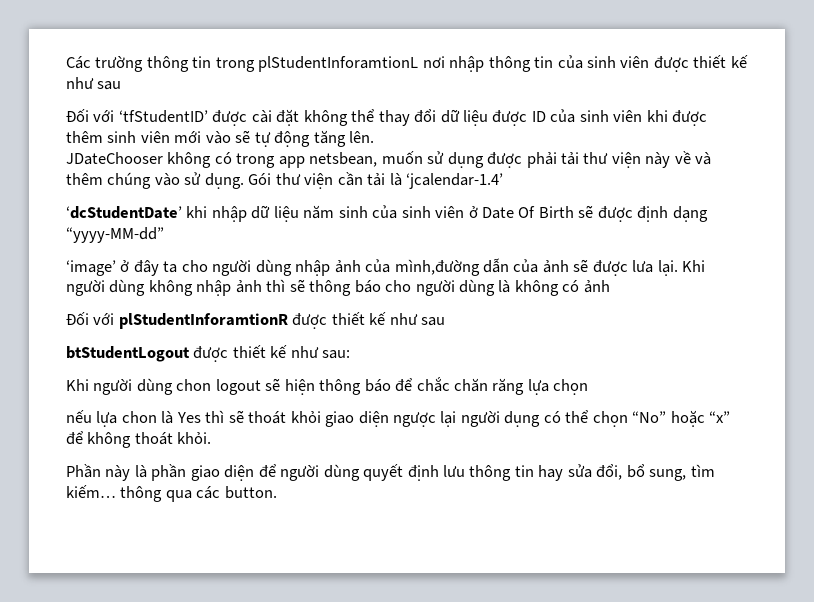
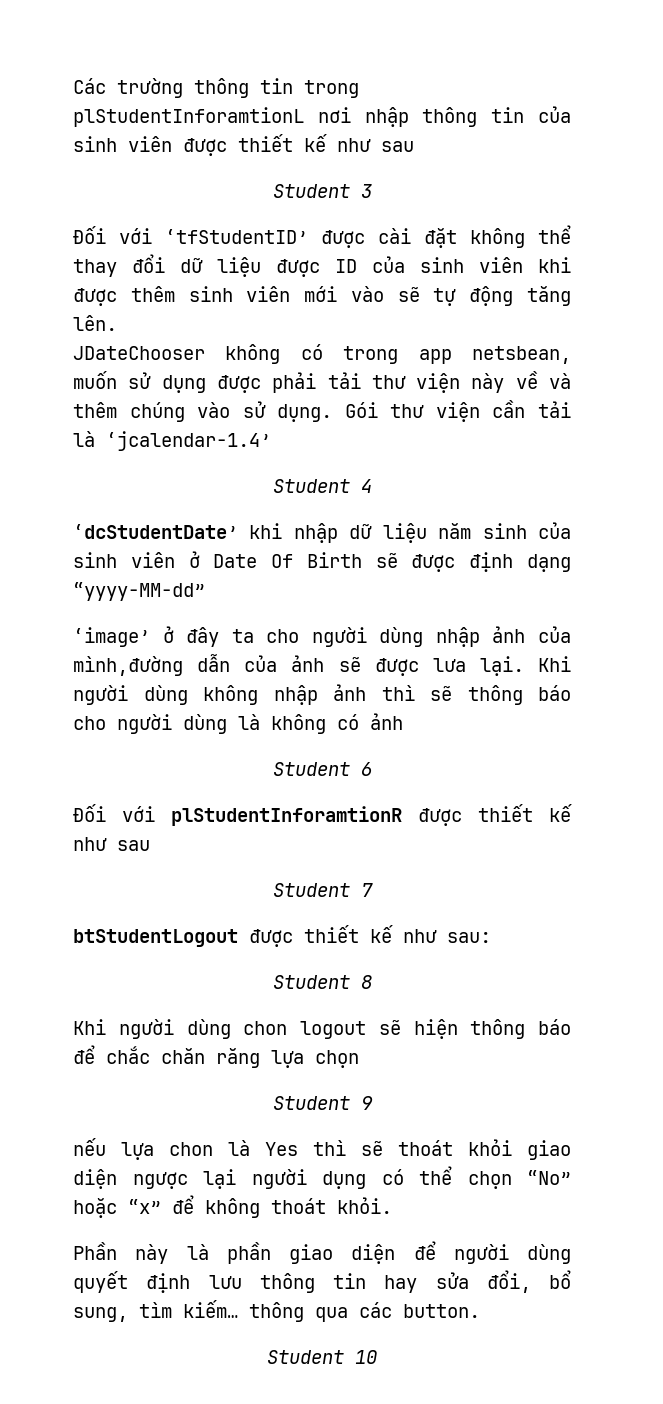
+ Student 3
+ Student 4
+ Student 6
+ Student 7
+ Student 8
+ Student 9
+ Student 10

